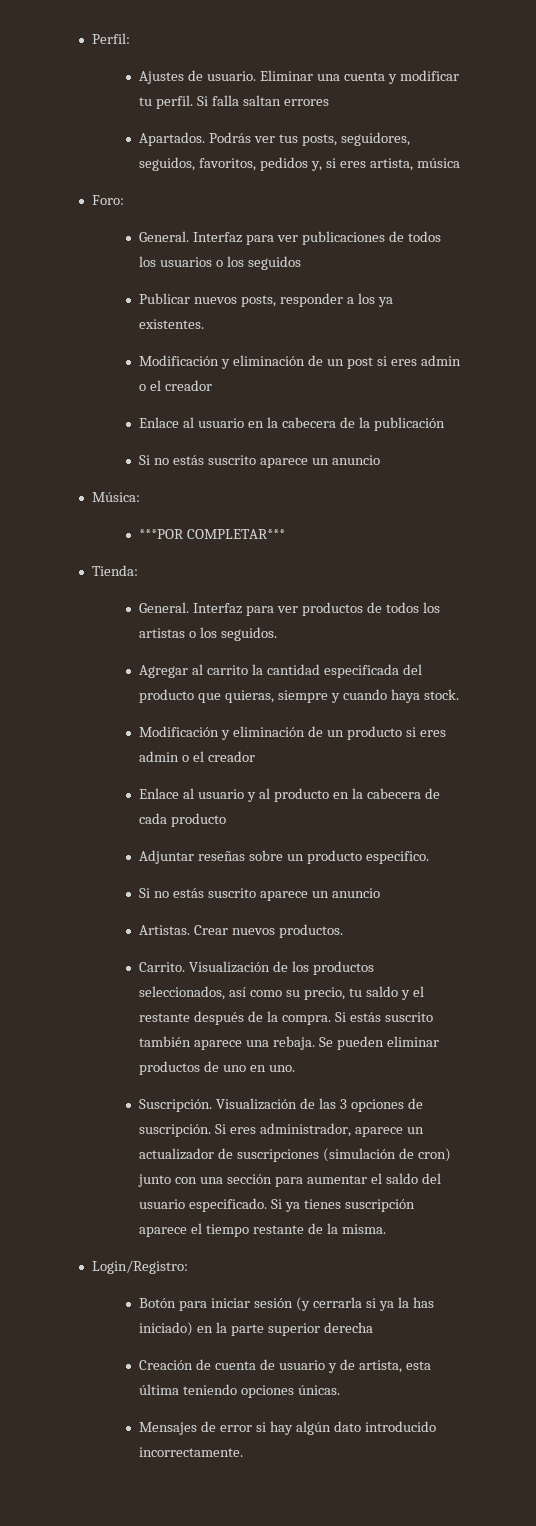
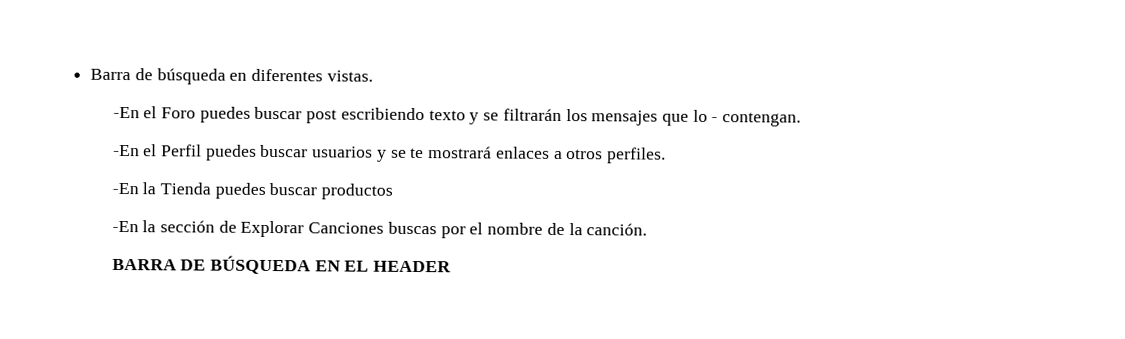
- Perfil:
- Ajustes de usuario. Eliminar una cuenta y modificar tu perfil. Si falla saltan errores
- Apartados. Podrás ver tus posts, seguidores, seguidos, favoritos, pedidos y, si eres artista, música
- Foro:
- General. Interfaz para ver publicaciones de todos los usuarios o los seguidos
- Publicar nuevos posts, responder a los ya existentes.
- Modificación y eliminación de un post si eres admin o el creador
- Enlace al usuario en la cabecera de la publicación
- Si no estás suscrito aparece un anuncio
- Música:
- ***POR COMPLETAR***
- Tienda:
- General. Interfaz para ver productos de todos los artistas o los seguidos.
- Agregar al carrito la cantidad especificada del producto que quieras, siempre y cuando haya stock.
- Modificación y eliminación de un producto si eres admin o el creador
- Enlace al usuario y al producto en la cabecera de cada producto
- Adjuntar reseñas sobre un producto especifico.
- Si no estás suscrito aparece un anuncio
- Artistas. Crear nuevos productos.
- Carrito. Visualización de los productos seleccionados, así como su precio, tu saldo y el restante después de la compra. Si estás suscrito también aparece una rebaja. Se pueden eliminar productos de uno en uno.
- Suscripción. Visualización de las 3 opciones de suscripción. Si eres administrador, aparece un actualizador de suscripciones (simulación de cron) junto con una sección para aumentar el saldo del usuario especificado. Si ya tienes suscripción aparece el tiempo restante de la misma.
- Login/Registro:
- Botón para iniciar sesión (y cerrarla si ya la has iniciado) en la parte superior derecha
- Creación de cuenta de usuario y de artista, esta última teniendo opciones únicas.
- Mensajes de error si hay algún dato introducido incorrectamente.
+ Barra de búsqueda en diferentes vistas.
+ -En el Foro puedes buscar post escribiendo texto y se filtrarán los mensajes que lo - contengan.
+ -En el Perfil puedes buscar usuarios y se te mostrará enlaces a otros perfiles.
+ -En la Tienda puedes buscar productos
+ -En la sección de Explorar Canciones buscas por el nombre de la canción.
+ BARRA DE BÚSQUEDA EN EL HEADER

